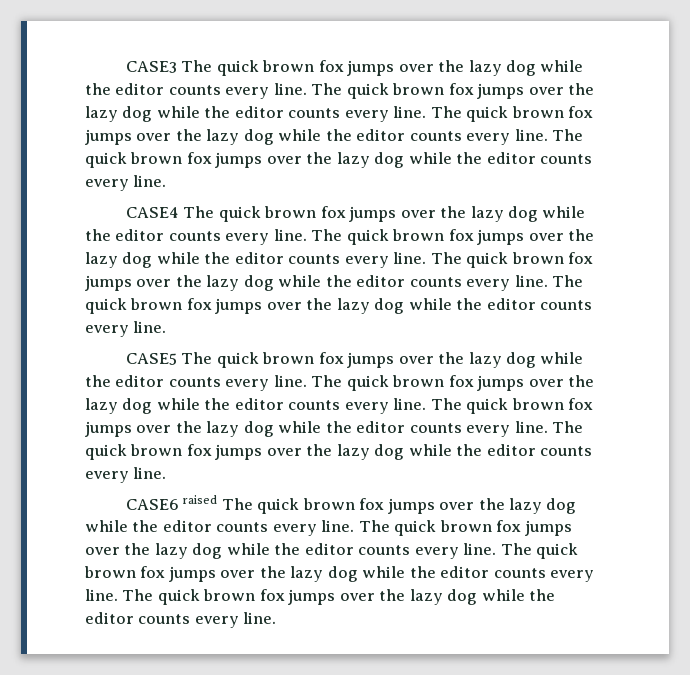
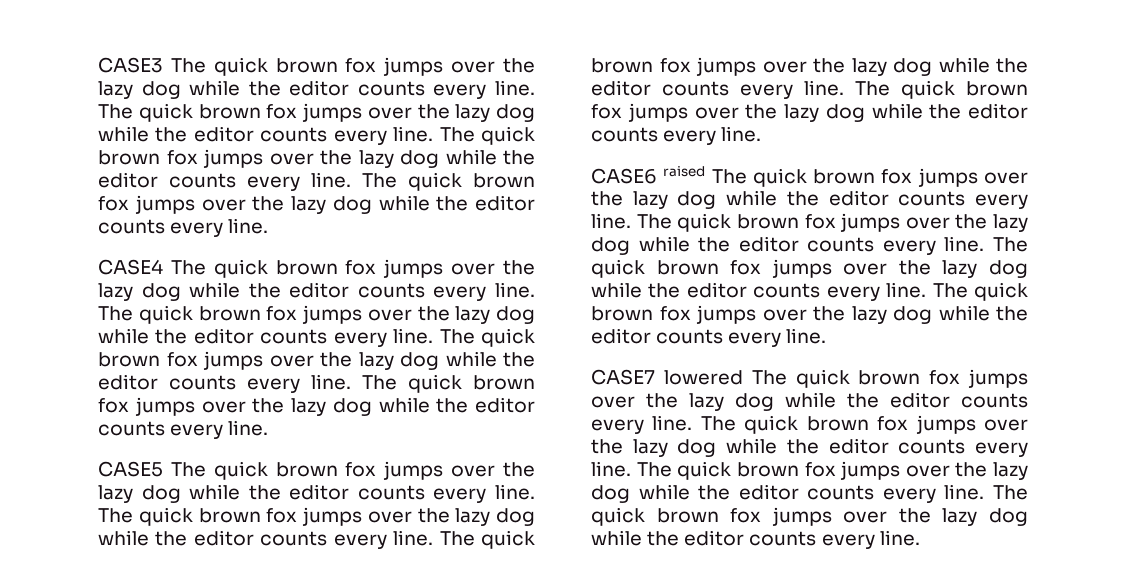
+ CASE7 lowered The quick brown fox jumps over the lazy dog while the editor counts every line. The quick brown fox jumps over the lazy dog while the editor counts every line. The quick brown fox jumps over the lazy dog while the editor counts every line. The quick brown fox jumps over the lazy dog while the editor counts every line.

